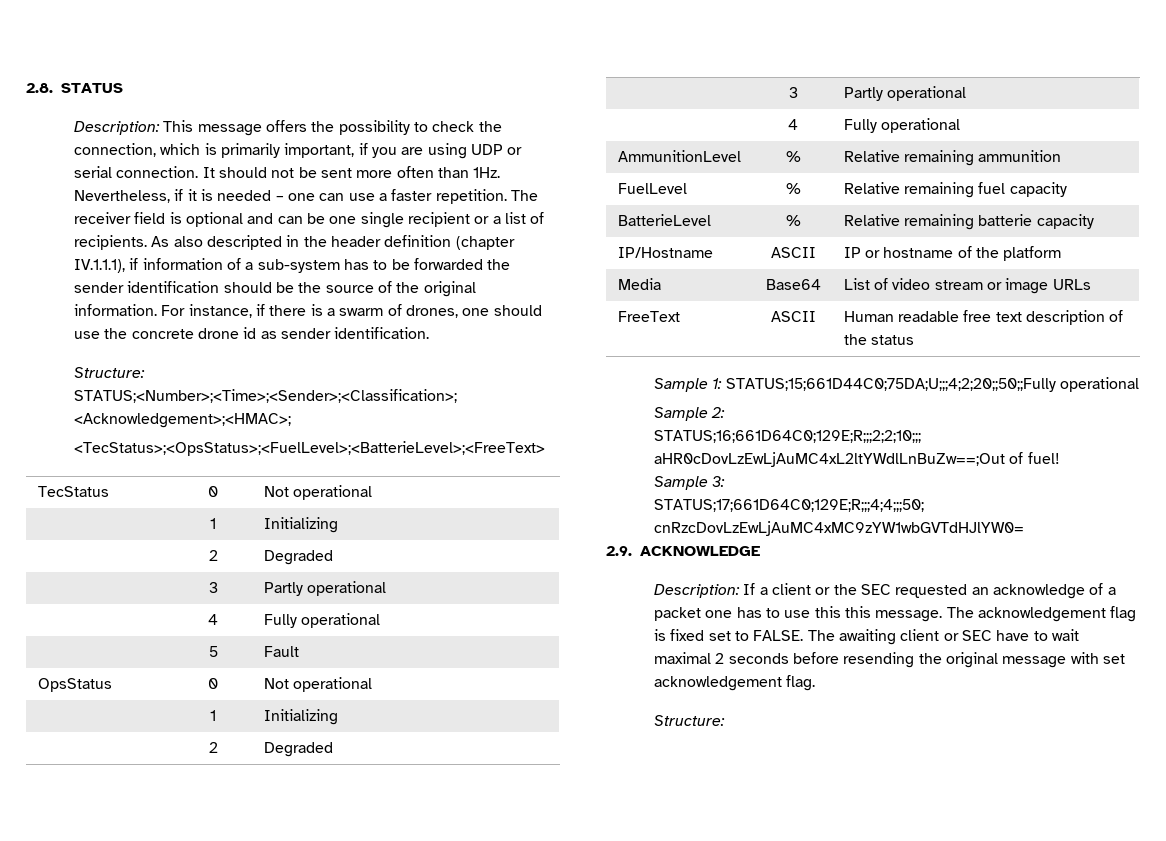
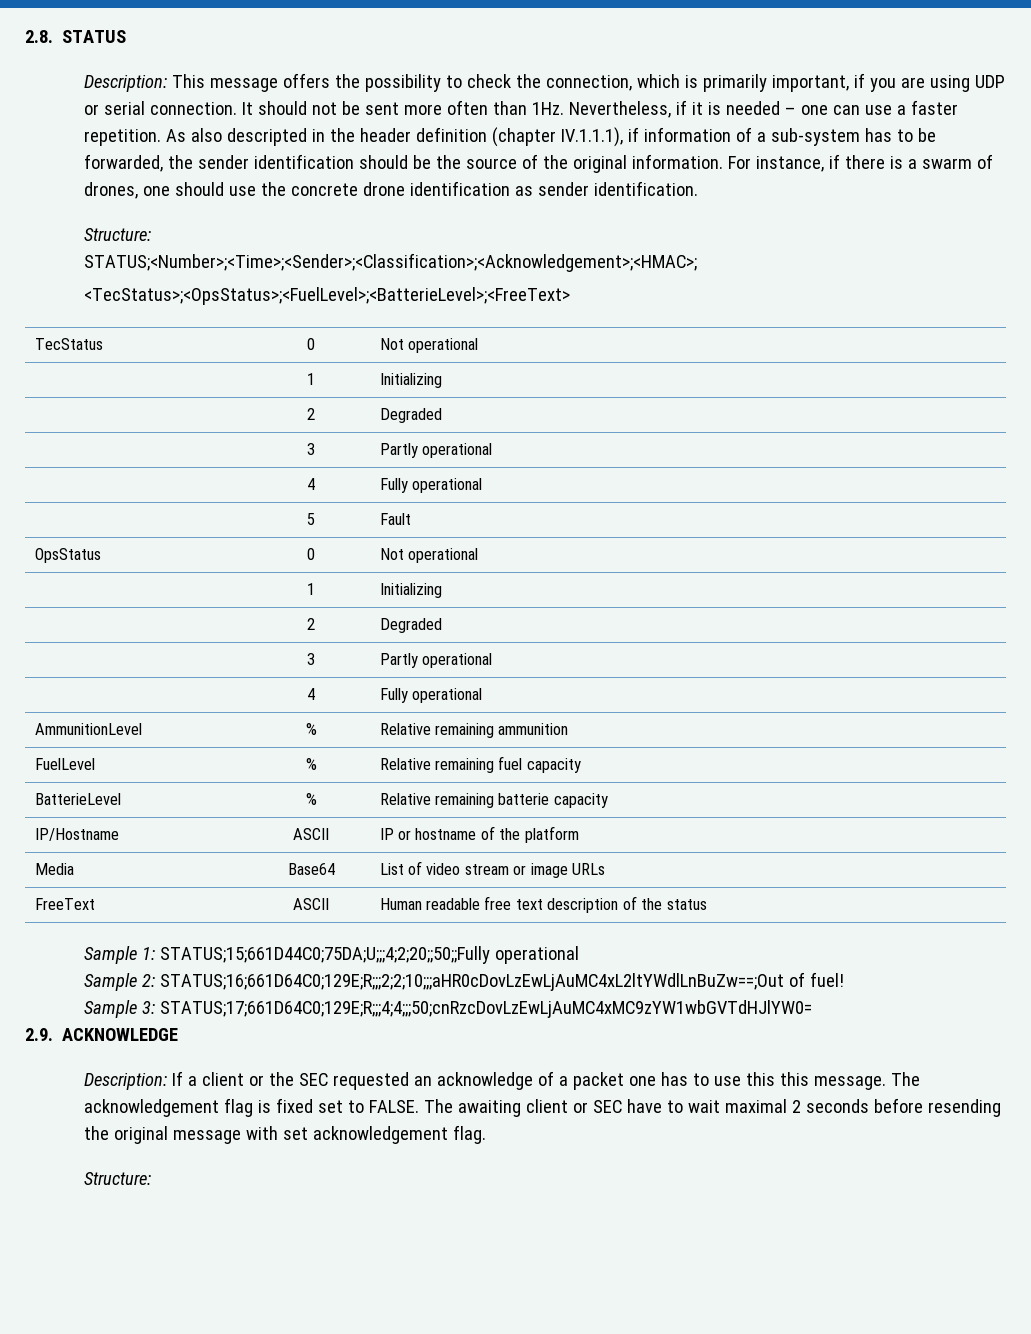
- The receiver field is optional and can be one single recipient or a list of recipients.
- As also descripted in the header definition (chapter IV.1.1.1), if information of a sub-system has to be forwarded the sender identification should be the source of the original information.
+ As also descripted in the header definition (chapter IV.1.1.1), if information of a sub-system has to be forwarded, the sender identification should be the source of the original information.
- For instance, if there is a swarm of drones, one should use the concrete drone id as sender identification.
+ For instance, if there is a swarm of drones, one should use the concrete drone identification as sender identification.

